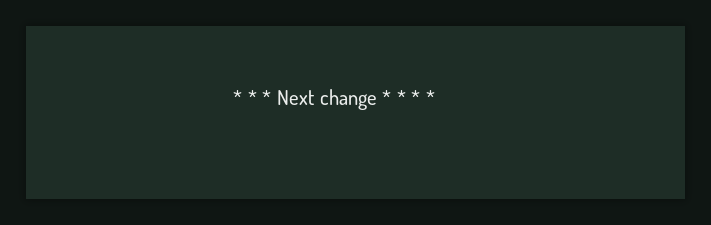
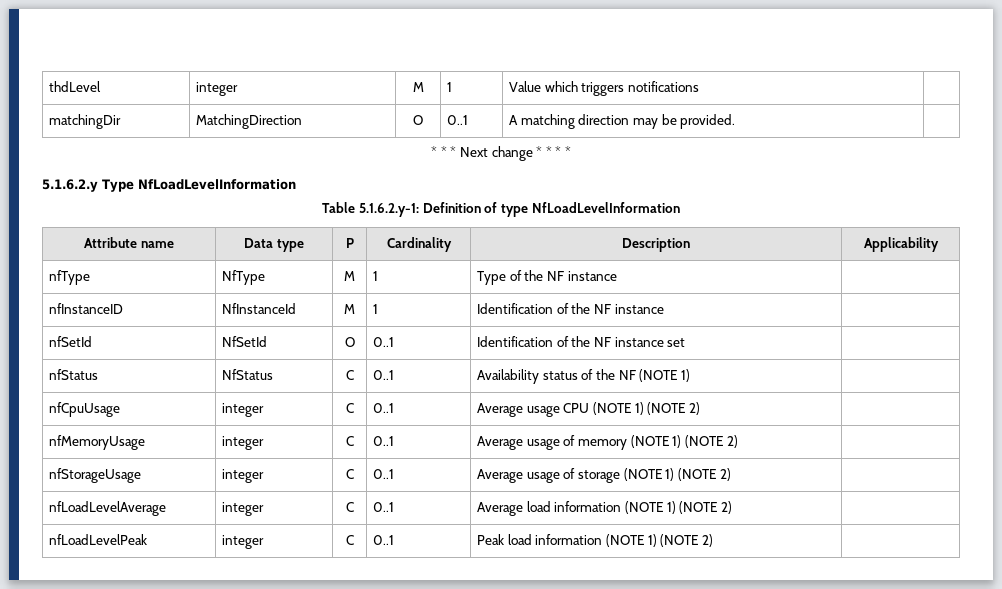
+ thdLevel | integer | M | 1 | Value which triggers notifications |
+ matchingDir | MatchingDirection | O | 0..1 | A matching direction may be provided. |
+ 5.1.6.2.y Type NfLoadLevelInformation
+ Table 5.1.6.2.y-1: Definition of type NfLoadLevelInformation
+ Attribute name | Data type | P | Cardinality | Description | Applicability
+ nfType | NfType | M | 1 | Type of the NF instance |
+ nfInstanceID | NfInstanceId | M | 1 | Identification of the NF instance |
+ nfSetId | NfSetId | O | 0..1 | Identification of the NF instance set |
+ nfStatus | NfStatus | C | 0..1 | Availability status of the NF (NOTE 1) |
+ nfCpuUsage | integer | C | 0..1 | Average usage CPU (NOTE 1) (NOTE 2) |
+ nfMemoryUsage | integer | C | 0..1 | Average usage of memory (NOTE 1) (NOTE 2) |
+ nfStorageUsage | integer | C | 0..1 | Average usage of storage (NOTE 1) (NOTE 2) |
+ nfLoadLevelAverage | integer | C | 0..1 | Average load information (NOTE 1) (NOTE 2) |
+ nfLoadLevelPeak | integer | C | 0..1 | Peak load information (NOTE 1) (NOTE 2) |

